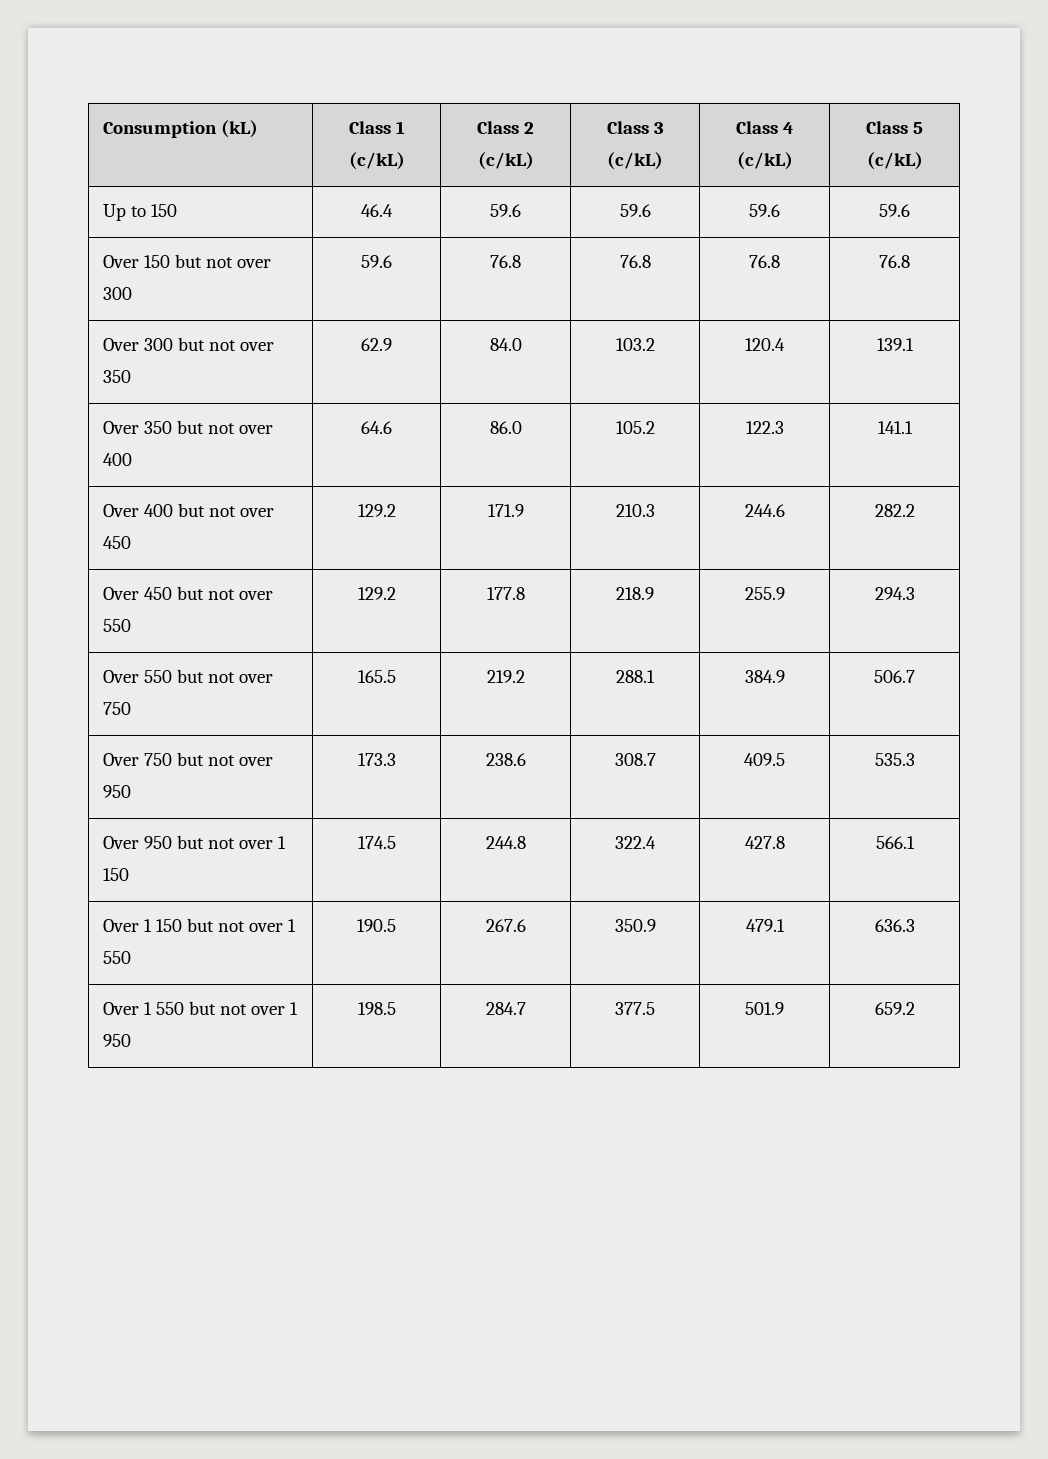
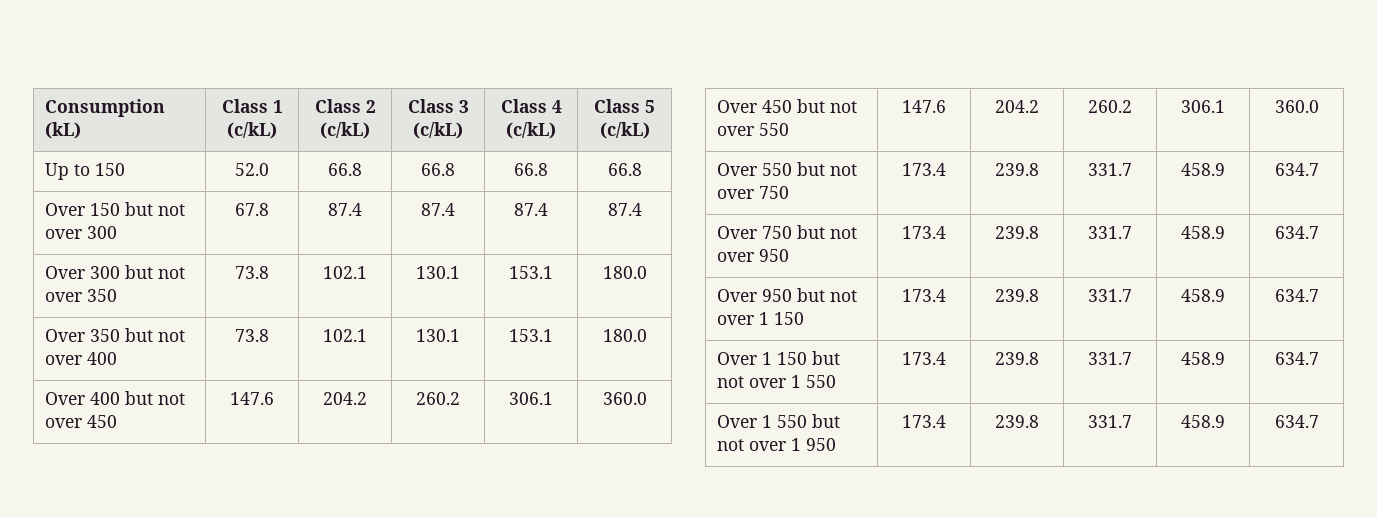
- Up to 150 | 46.4 | 59.6 | 59.6 | 59.6 | 59.6
+ Up to 150 | 52.0 | 66.8 | 66.8 | 66.8 | 66.8
- Over 150 but not over 300 | 59.6 | 76.8 | 76.8 | 76.8 | 76.8
+ Over 150 but not over 300 | 67.8 | 87.4 | 87.4 | 87.4 | 87.4
- Over 300 but not over 350 | 62.9 | 84.0 | 103.2 | 120.4 | 139.1
+ Over 300 but not over 350 | 73.8 | 102.1 | 130.1 | 153.1 | 180.0
- Over 350 but not over 400 | 64.6 | 86.0 | 105.2 | 122.3 | 141.1
+ Over 350 but not over 400 | 73.8 | 102.1 | 130.1 | 153.1 | 180.0
- Over 400 but not over 450 | 129.2 | 171.9 | 210.3 | 244.6 | 282.2
+ Over 400 but not over 450 | 147.6 | 204.2 | 260.2 | 306.1 | 360.0
- Over 450 but not over 550 | 129.2 | 177.8 | 218.9 | 255.9 | 294.3
+ Over 450 but not over 550 | 147.6 | 204.2 | 260.2 | 306.1 | 360.0
- Over 550 but not over 750 | 165.5 | 219.2 | 288.1 | 384.9 | 506.7
+ Over 550 but not over 750 | 173.4 | 239.8 | 331.7 | 458.9 | 634.7
- Over 750 but not over 950 | 173.3 | 238.6 | 308.7 | 409.5 | 535.3
+ Over 750 but not over 950 | 173.4 | 239.8 | 331.7 | 458.9 | 634.7
- Over 950 but not over 1 150 | 174.5 | 244.8 | 322.4 | 427.8 | 566.1
+ Over 950 but not over 1 150 | 173.4 | 239.8 | 331.7 | 458.9 | 634.7
- Over 1 150 but not over 1 550 | 190.5 | 267.6 | 350.9 | 479.1 | 636.3
+ Over 1 150 but not over 1 550 | 173.4 | 239.8 | 331.7 | 458.9 | 634.7
- Over 1 550 but not over 1 950 | 198.5 | 284.7 | 377.5 | 501.9 | 659.2
+ Over 1 550 but not over 1 950 | 173.4 | 239.8 | 331.7 | 458.9 | 634.7

